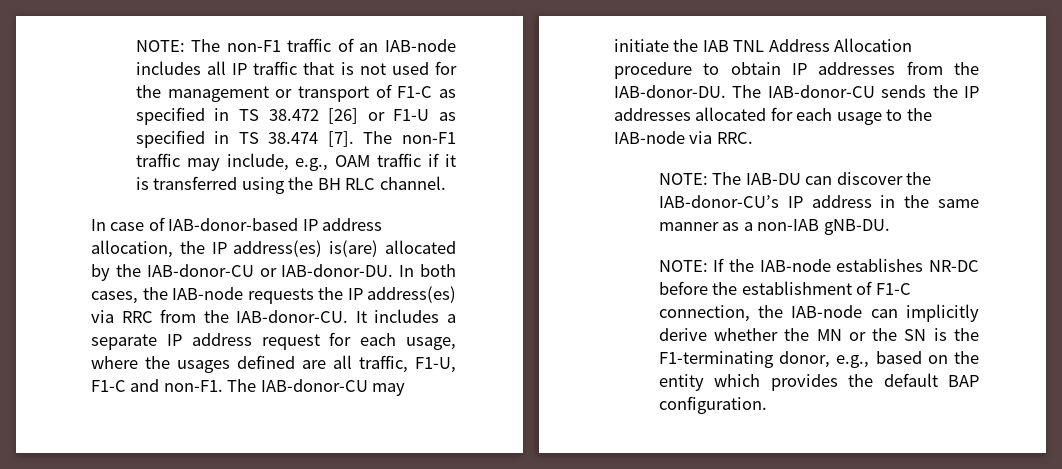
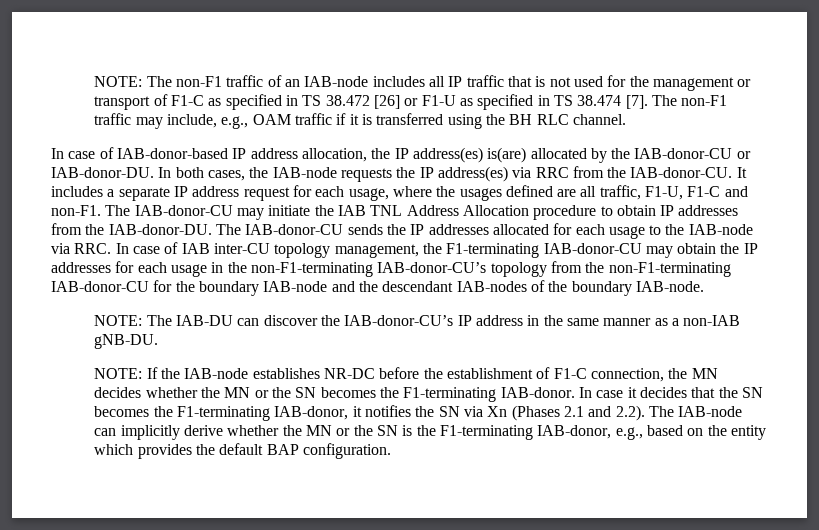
- The IAB-donor-CU sends the IP addresses allocated for each usage to the IAB-node via RRC.
+ The IAB-donor-CU sends the IP addresses allocated for each usage to the IAB-node via RRC. In case of IAB inter-CU topology management, the F1-terminating IAB-donor-CU may obtain the IP addresses for each usage in the non-F1-terminating IAB-donor-CU’s topology from the non-F1-terminating IAB-donor-CU for the boundary IAB-node and the descendant IAB-nodes of the boundary IAB-node.
- NOTE: If the IAB-node establishes NR-DC before the establishment of F1-C connection, the IAB-node can implicitly derive whether the MN or the SN is the F1-terminating donor, e.g., based on the entity which provides the default BAP configuration.
+ NOTE: If the IAB-node establishes NR-DC before the establishment of F1-C connection, the MN decides whether the MN or the SN becomes the F1-terminating IAB-donor. In case it decides that the SN becomes the F1-terminating IAB-donor, it notifies the SN via Xn (Phases 2.1 and 2.2). The IAB-node can implicitly derive whether the MN or the SN is the F1-terminating IAB-donor, e.g., based on the entity which provides the default BAP configuration.

